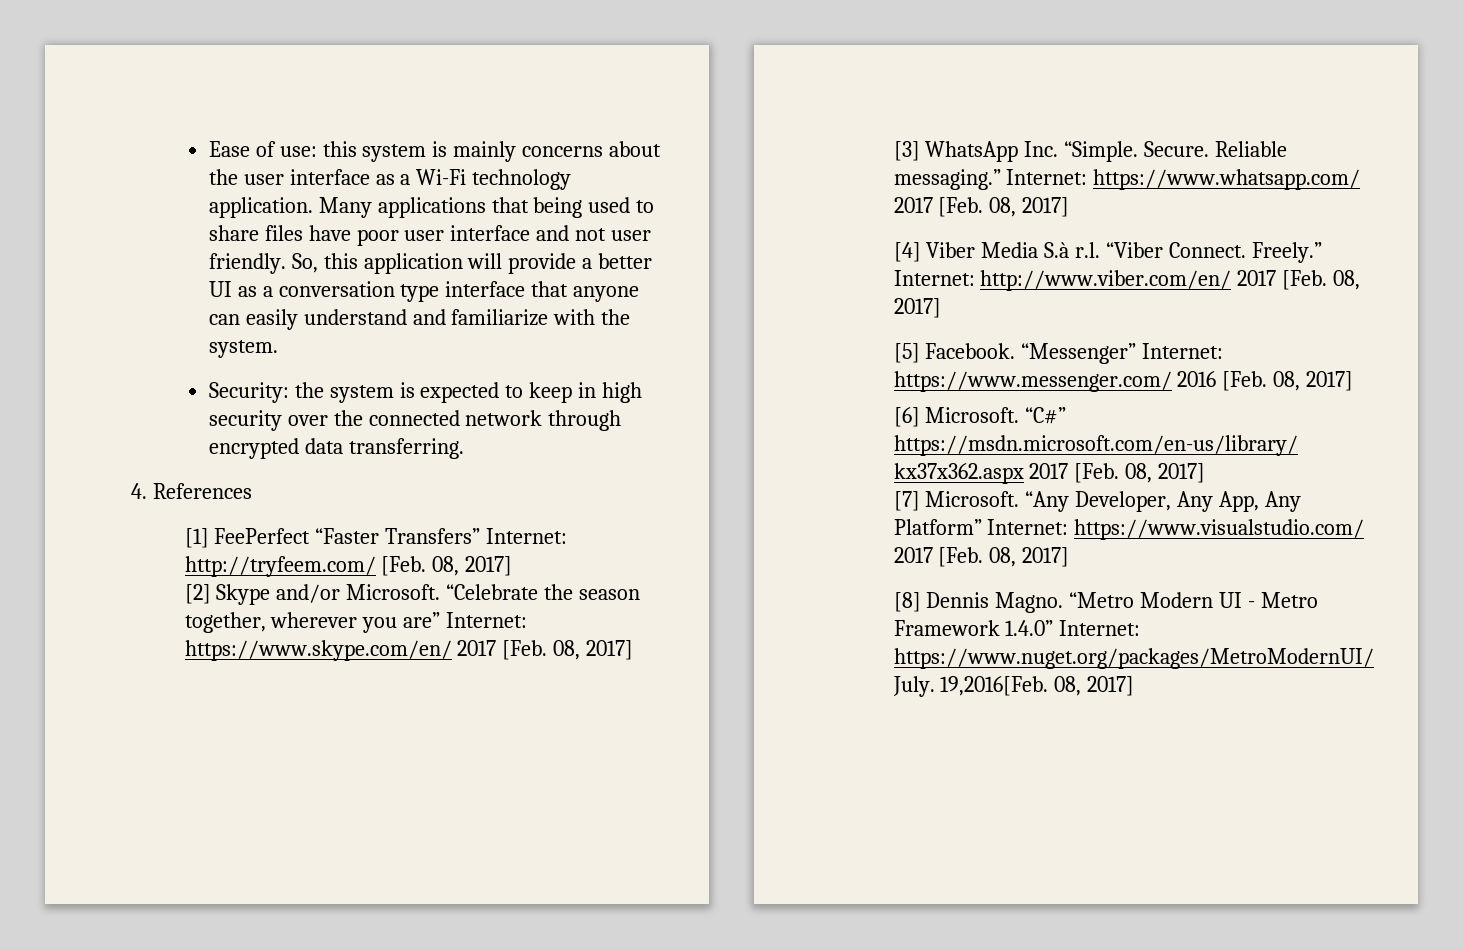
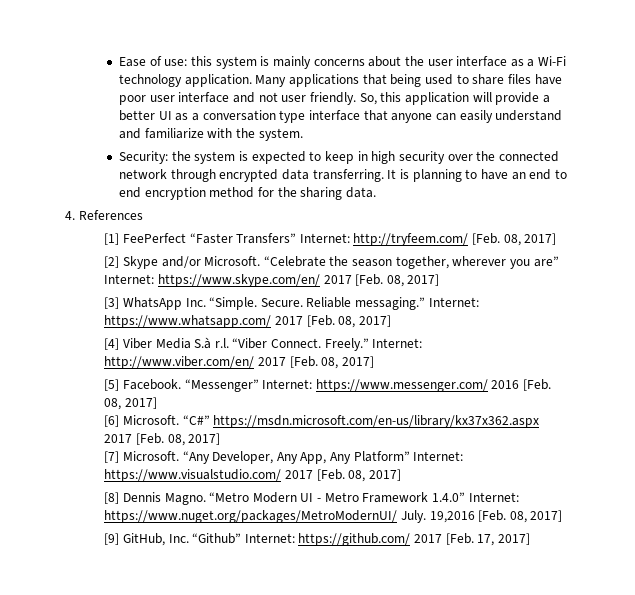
+ It is planning to have an end to end encryption method for the sharing data.
- 19,2016[Feb. 08, 2017]
+ 19,2016 [Feb. 08, 2017]
+ [9] GitHub, Inc. “Github” Internet: https://github.com/ 2017 [Feb. 17, 2017]

